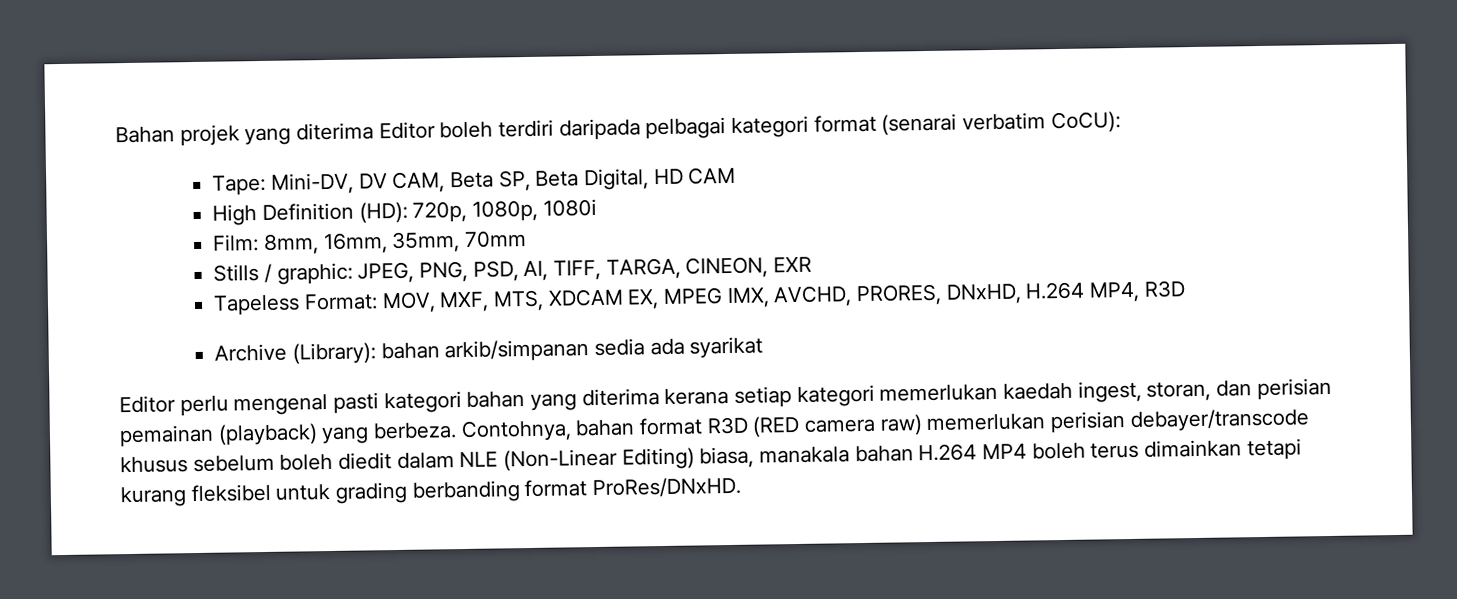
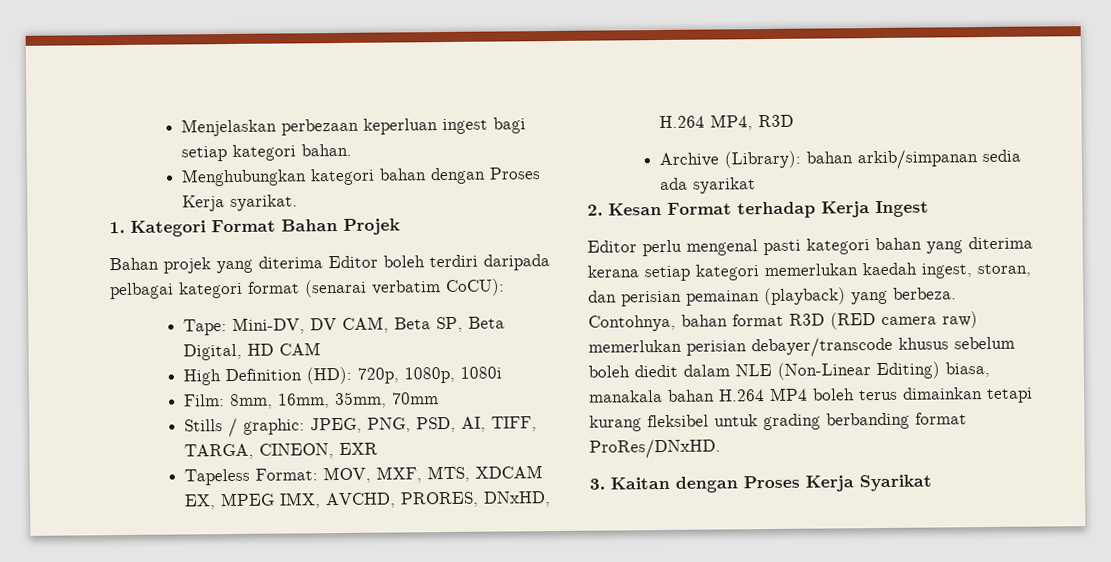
+ Menjelaskan perbezaan keperluan ingest bagi setiap kategori bahan.
+ Menghubungkan kategori bahan dengan Proses Kerja syarikat.
+ 1. Kategori Format Bahan Projek
+ 2. Kesan Format terhadap Kerja Ingest
+ 3. Kaitan dengan Proses Kerja Syarikat

